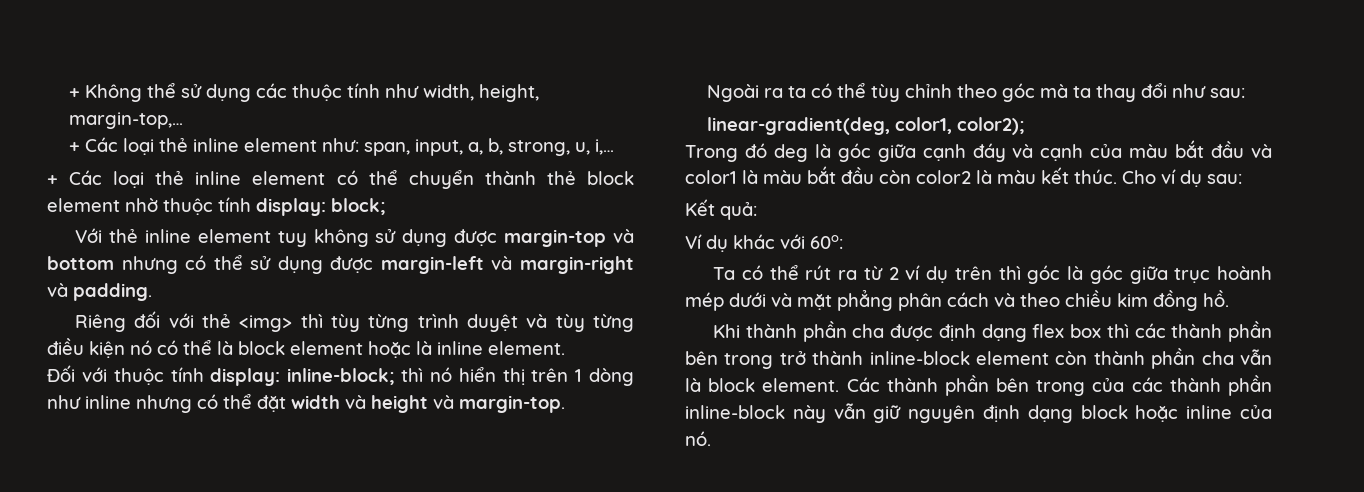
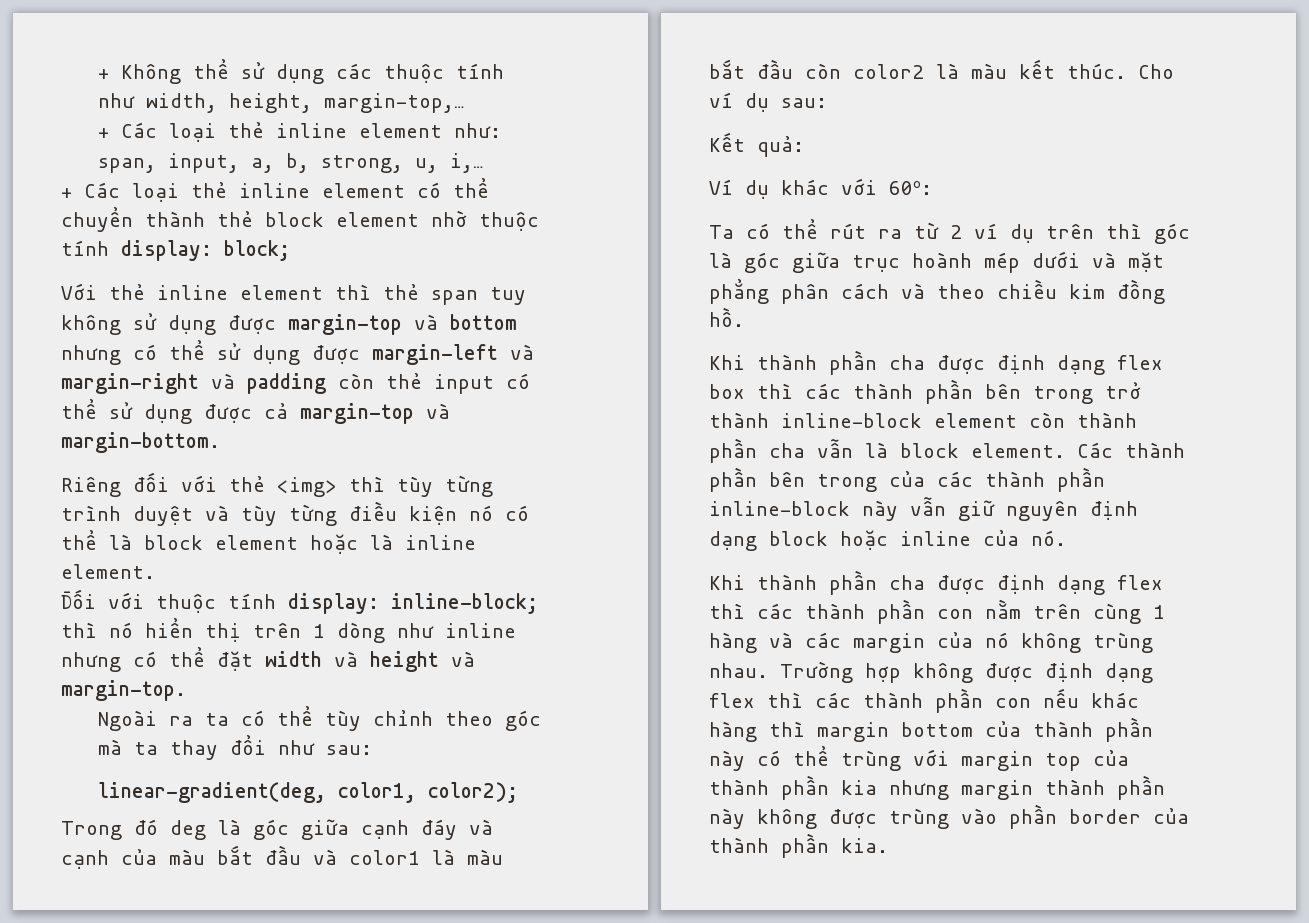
- Với thẻ inline element tuy không sử dụng được margin-top và bottom nhưng có thể sử dụng được margin-left và margin-right và padding.
+ Với thẻ inline element thì thẻ span tuy không sử dụng được margin-top và bottom nhưng có thể sử dụng được margin-left và margin-right và padding còn thẻ input có thể sử dụng được cả margin-top và margin-bottom.
+ Khi thành phần cha được định dạng flex thì các thành phần con nằm trên cùng 1 hàng và các margin của nó không trùng nhau. Trường hợp không được định dạng flex thì các thành phần con nếu khác hàng thì margin bottom của thành phần này có thể trùng với margin top của thành phần kia nhưng margin thành phần này không được trùng vào phần border của thành phần kia.

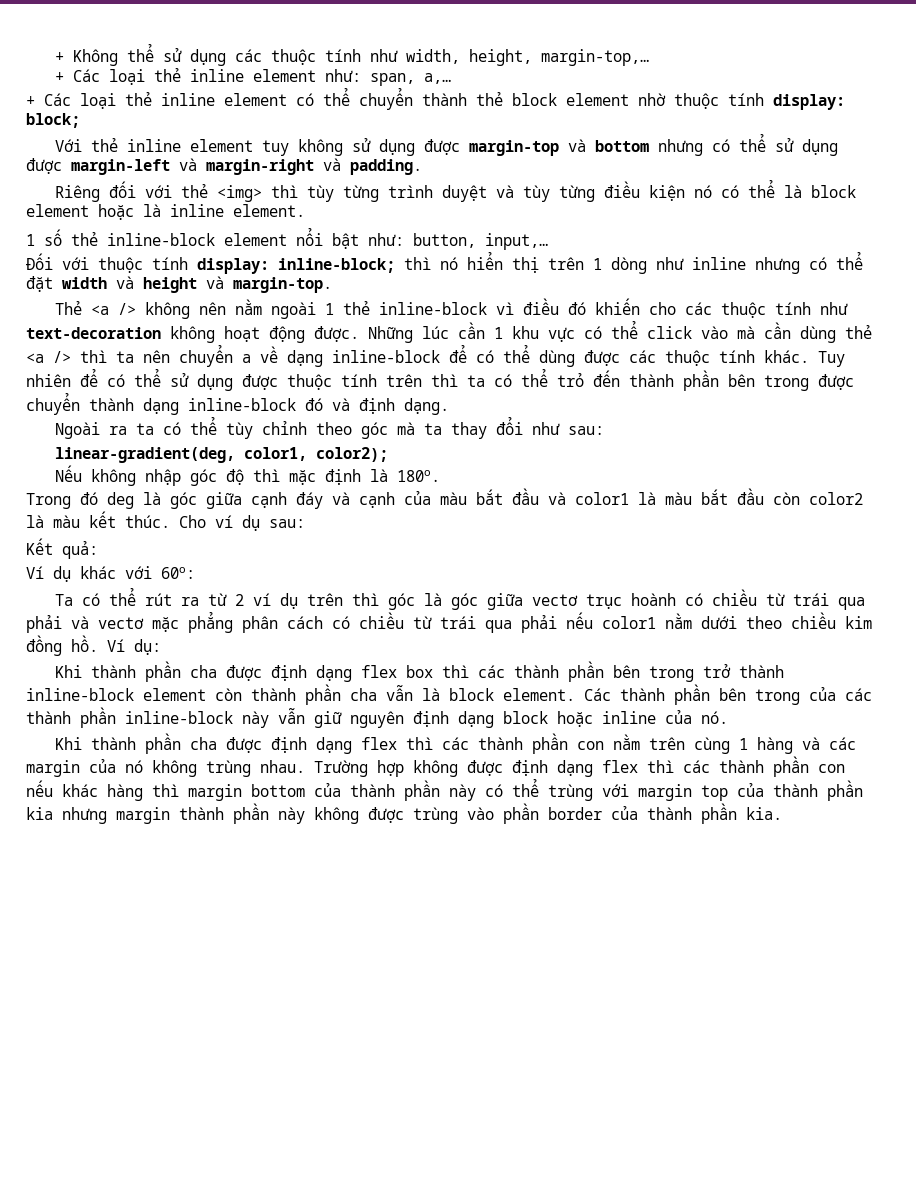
- + Các loại thẻ inline element như: span, input, a, b, strong, u, i,…
+ + Các loại thẻ inline element như: span, a,…
- Với thẻ inline element thì thẻ span tuy không sử dụng được margin-top và bottom nhưng có thể sử dụng được margin-left và margin-right và padding còn thẻ input có thể sử dụng được cả margin-top và margin-bottom.
+ Với thẻ inline element tuy không sử dụng được margin-top và bottom nhưng có thể sử dụng được margin-left và margin-right và padding.
+ 1 số thẻ inline-block element nổi bật như: button, input,…
+ Thẻ <a /> không nên nằm ngoài 1 thẻ inline-block vì điều đó khiến cho các thuộc tính như text-decoration không hoạt động được. Những lúc cần 1 khu vực có thể click vào mà cần dùng thẻ <a /> thì ta nên chuyển a về dạng inline-block để có thể dùng được các thuộc tính khác. Tuy nhiên để có thể sử dụng được thuộc tính trên thì ta có thể trỏ đến thành phần bên trong được chuyển thành dạng inline-block đó và định dạng.
+ Nếu không nhập góc độ thì mặc định là 180o.
- Ta có thể rút ra từ 2 ví dụ trên thì góc là góc giữa trục hoành mép dưới và mặt phẳng phân cách và theo chiều kim đồng hồ.
+ Ta có thể rút ra từ 2 ví dụ trên thì góc là góc giữa vectơ trục hoành có chiều từ trái qua phải và vectơ mặc phẳng phân cách có chiều từ trái qua phải nếu color1 nằm dưới theo chiều kim đồng hồ. Ví dụ:

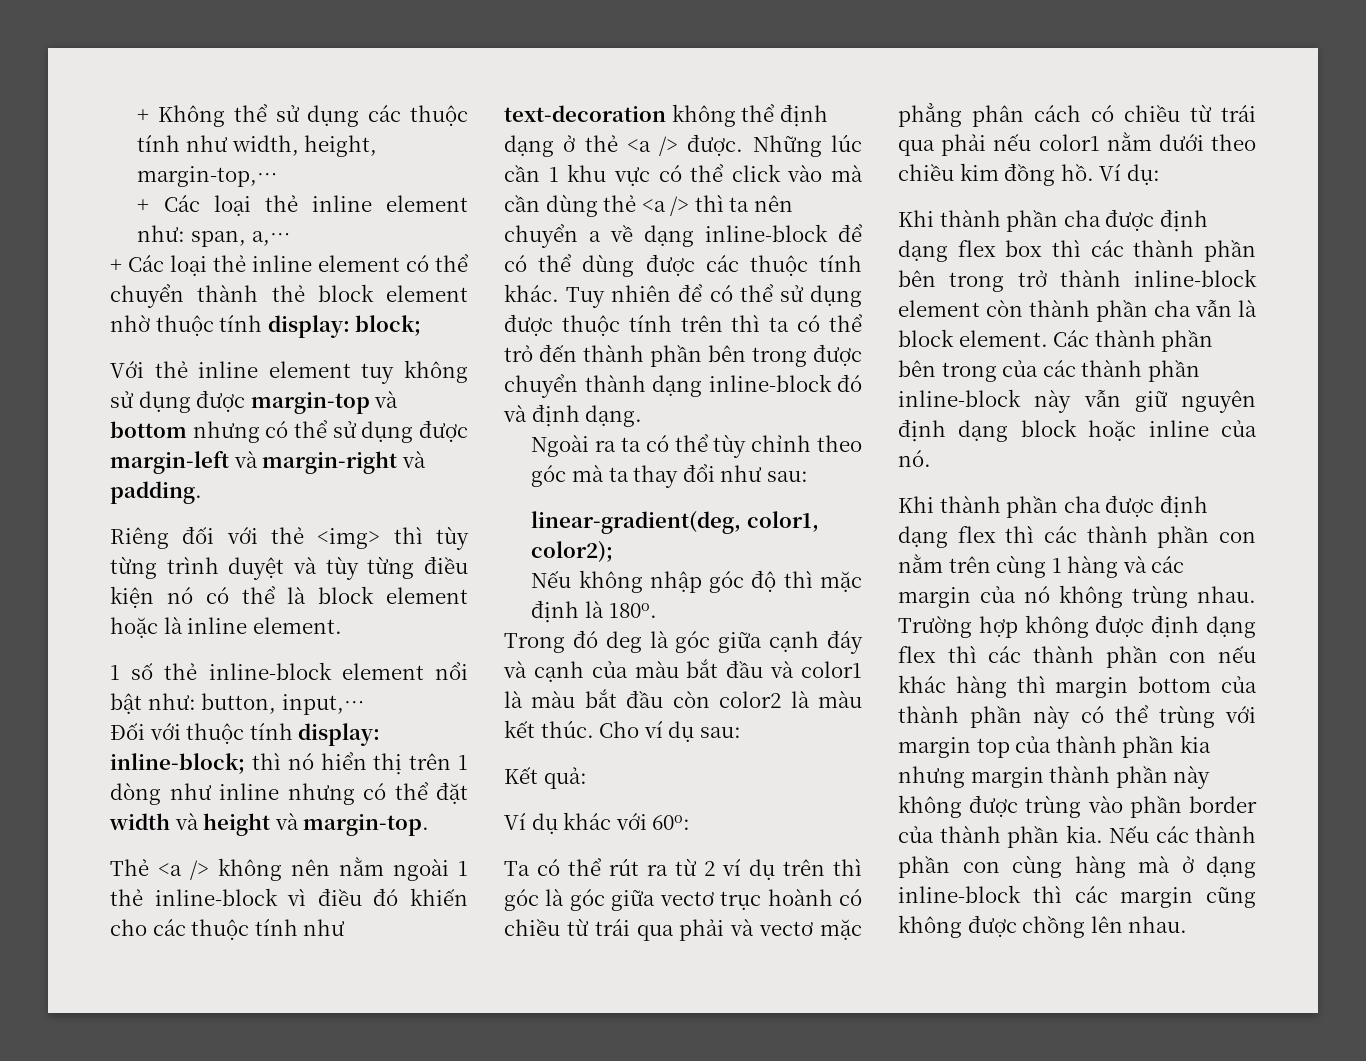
- Thẻ <a /> không nên nằm ngoài 1 thẻ inline-block vì điều đó khiến cho các thuộc tính như text-decoration không hoạt động được.
+ Thẻ <a /> không nên nằm ngoài 1 thẻ inline-block vì điều đó khiến cho các thuộc tính như text-decoration không thể định dạng ở thẻ <a /> được.
+ Nếu các thành phần con cùng hàng mà ở dạng inline-block thì các margin cũng không được chồng lên nhau.

